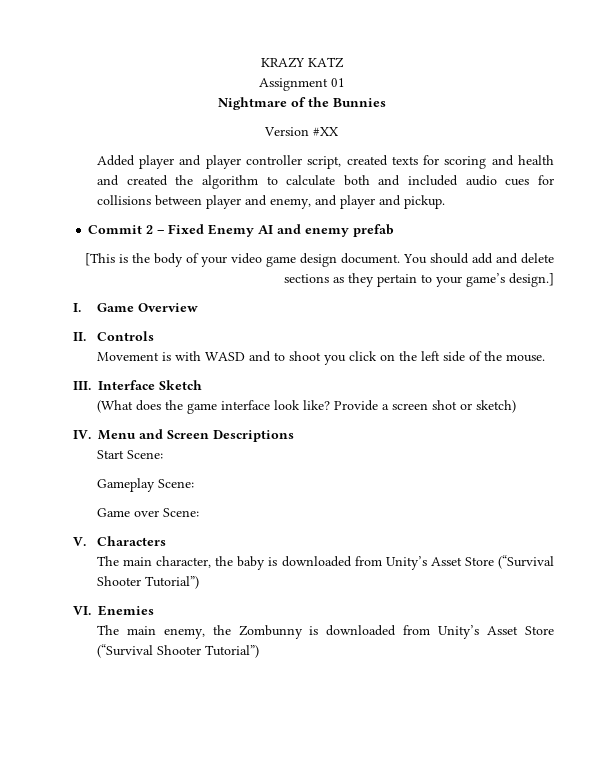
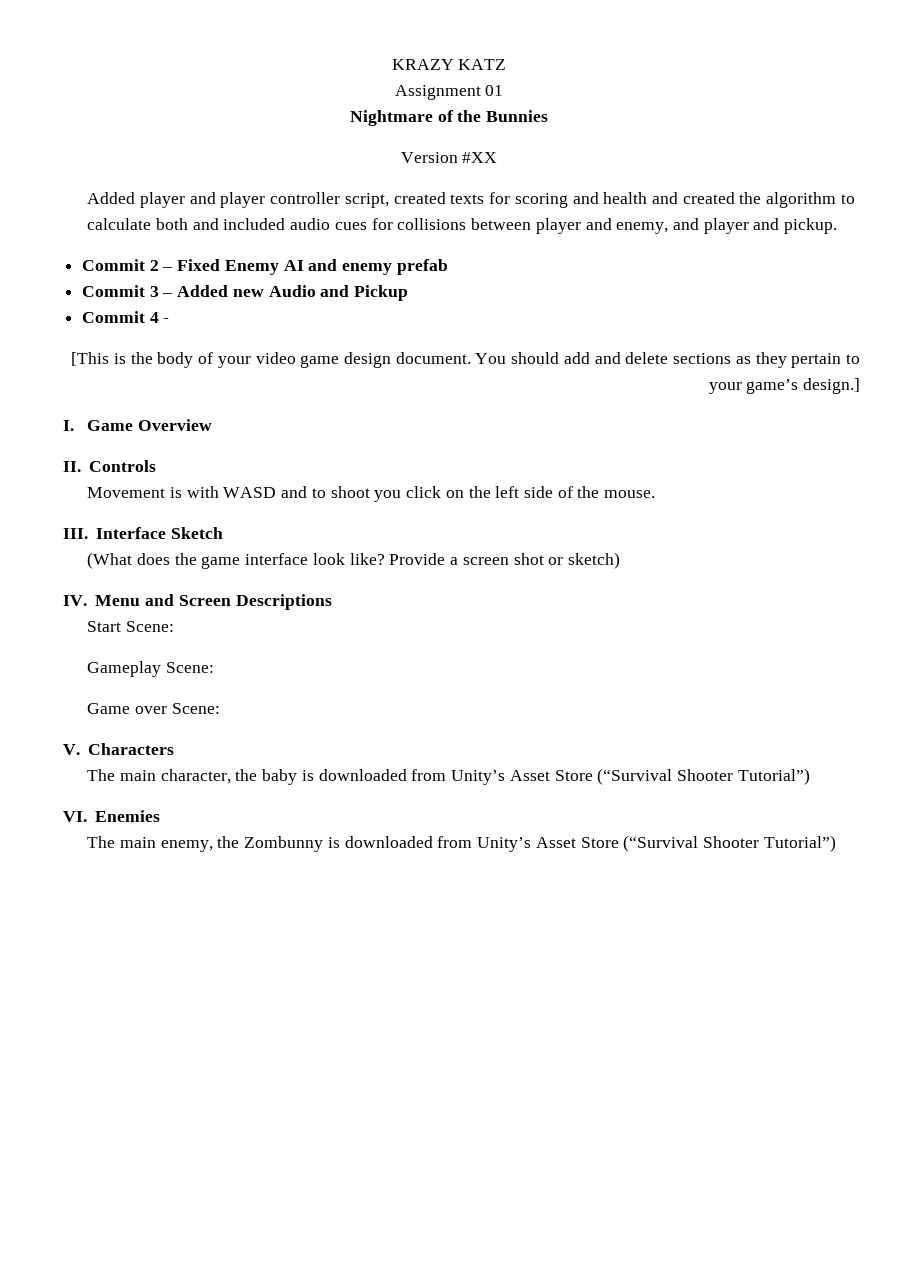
+ Commit 3 – Added new Audio and Pickup
+ Commit 4 -

